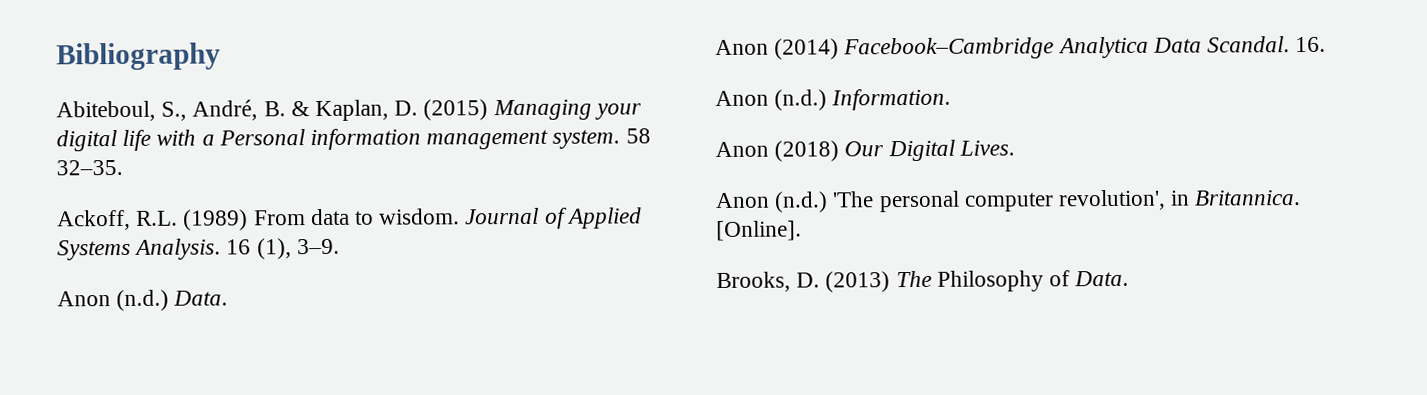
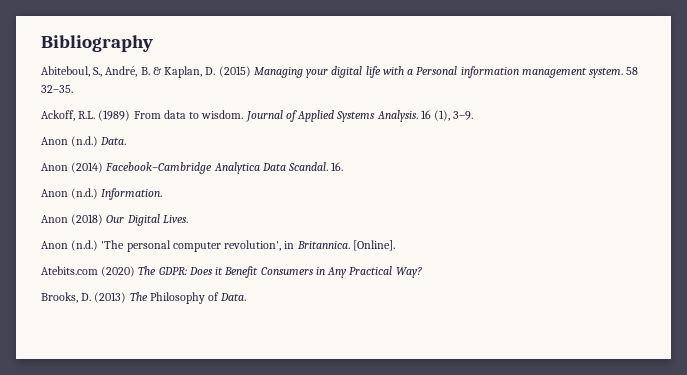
+ Atebits.com (2020) The GDPR: Does it Benefit Consumers in Any Practical Way?

